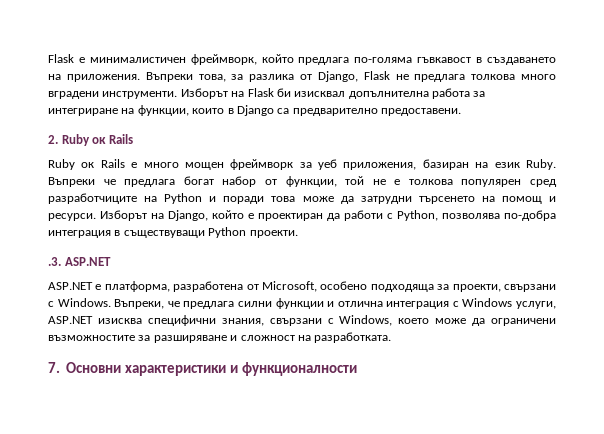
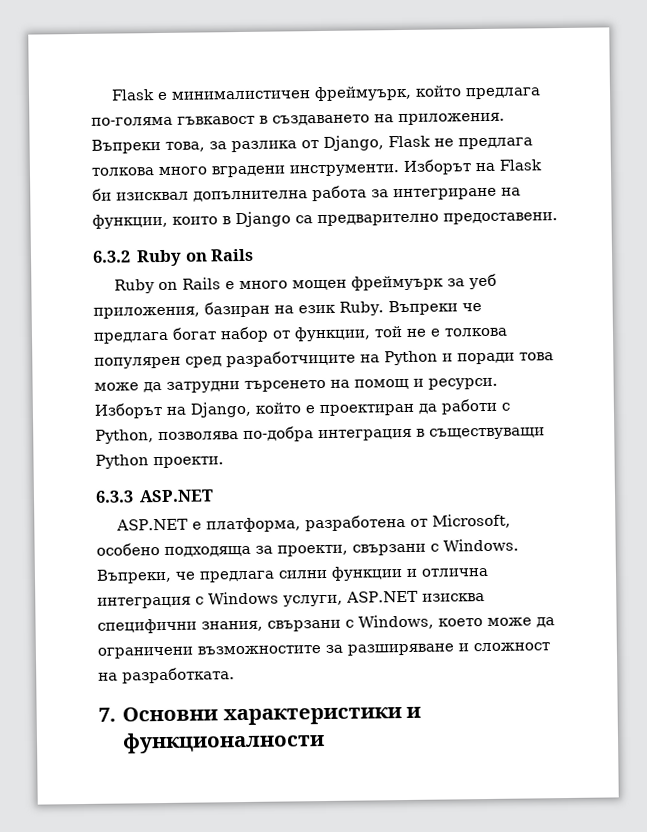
- Flask е минималистичен фреймворк, който предлага по-голяма гъвкавост в създаването на приложения.
+ Flask е минималистичен фреймуърк, който предлага по-голяма гъвкавост в създаването на приложения.
- 2. Ruby ок Rails
+ 6.3.2 Ruby оn Rails
- Ruby ок Rails е много мощен фреймворк за уеб приложения, базиран на език Ruby.
+ Ruby оn Rails е много мощен фреймуърк за уеб приложения, базиран на език Ruby.
- .3. ASP.NET
+ 6.3.3 ASP.NET

